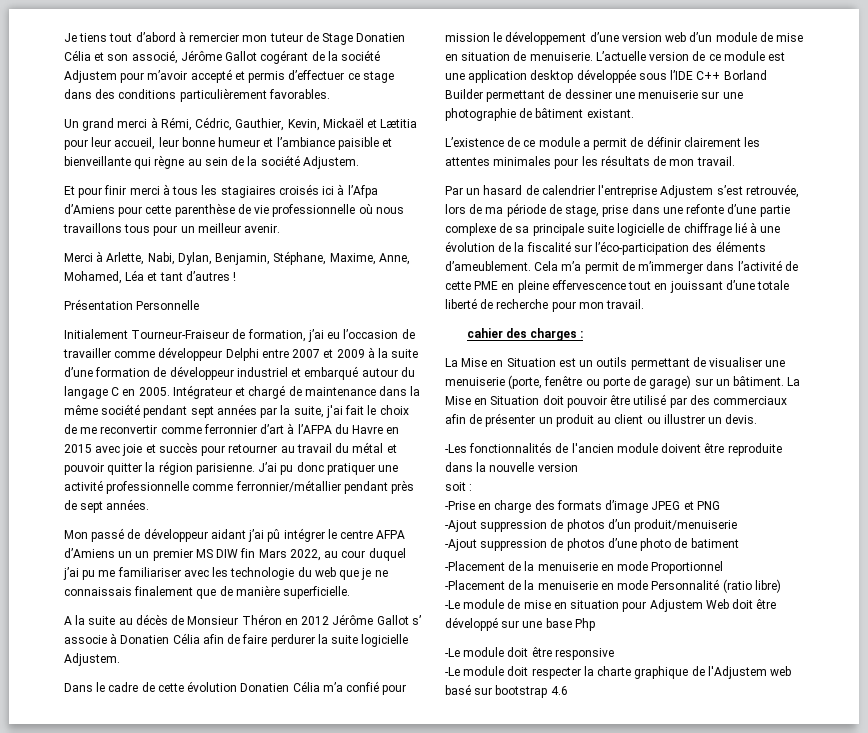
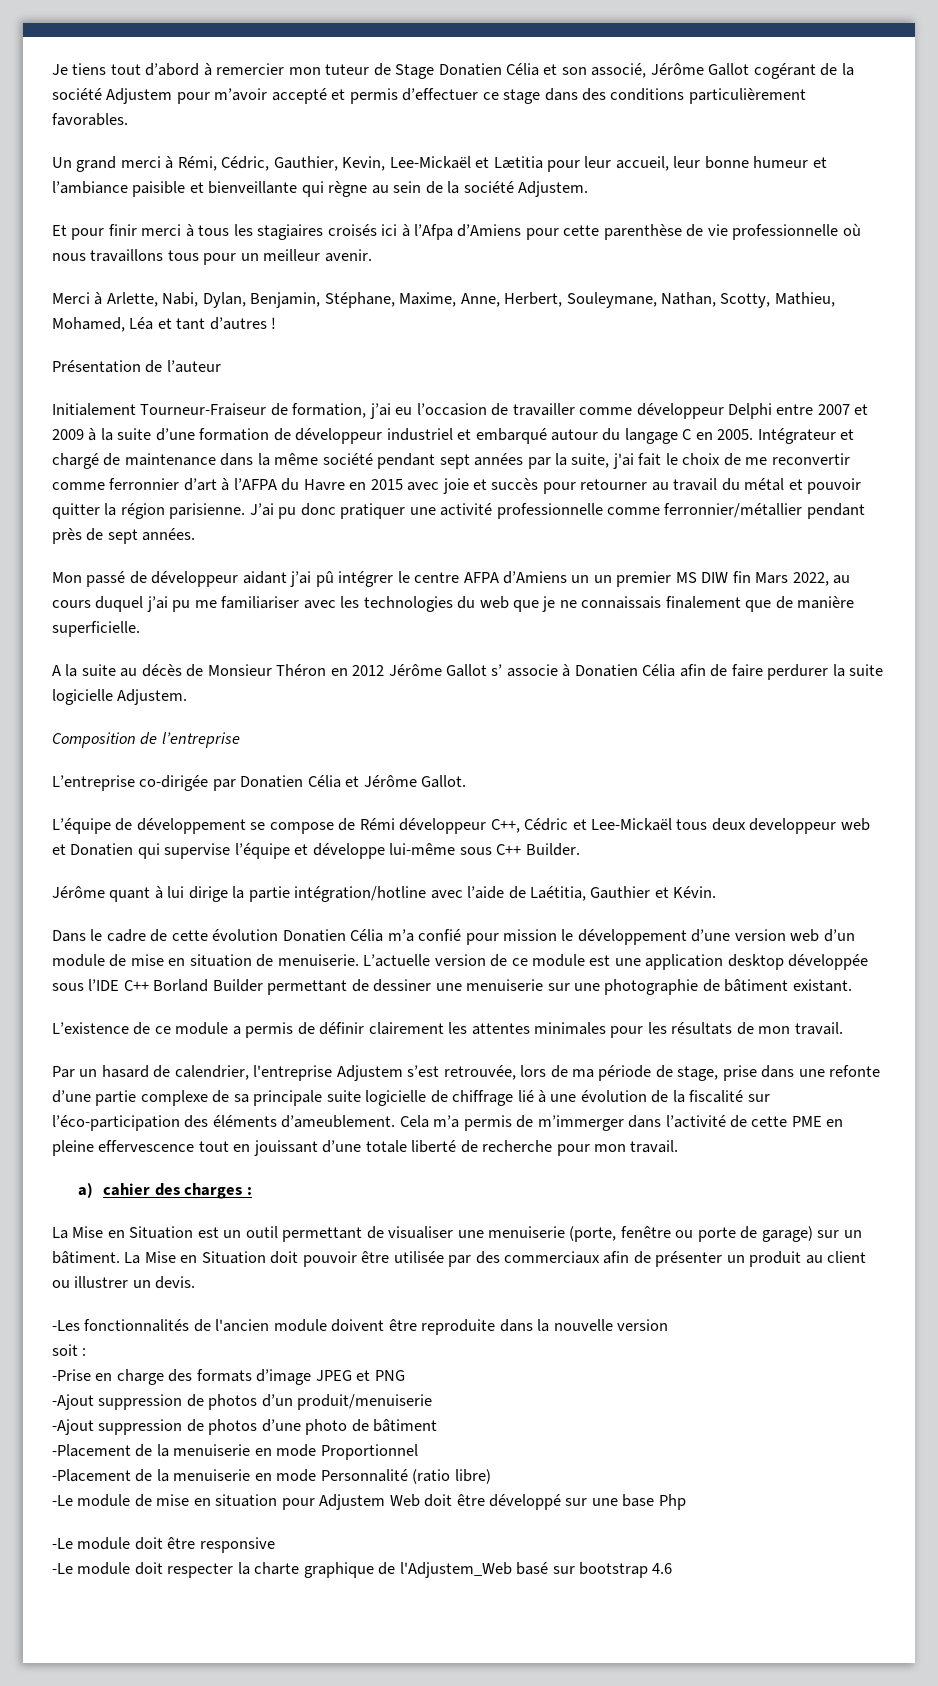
- Un grand merci à Rémi, Cédric, Gauthier, Kevin, Mickaël et Lætitia pour leur accueil, leur bonne humeur et l’ambiance paisible et bienveillante qui règne au sein de la société Adjustem.
+ Un grand merci à Rémi, Cédric, Gauthier, Kevin, Lee-Mickaël et Lætitia pour leur accueil, leur bonne humeur et l’ambiance paisible et bienveillante qui règne au sein de la société Adjustem.
- Merci à Arlette, Nabi, Dylan, Benjamin, Stéphane, Maxime, Anne, Mohamed, Léa et tant d’autres !
+ Merci à Arlette, Nabi, Dylan, Benjamin, Stéphane, Maxime, Anne, Herbert, Souleymane, Nathan, Scotty, Mathieu, Mohamed, Léa et tant d’autres !
- Présentation Personnelle
+ Présentation de l’auteur
- Mon passé de développeur aidant j’ai pû intégrer le centre AFPA d’Amiens un un premier MS DIW fin Mars 2022, au cour duquel j’ai pu me familiariser avec les technologie du web que je ne connaissais finalement que de manière superficielle.
+ Mon passé de développeur aidant j’ai pû intégrer le centre AFPA d’Amiens un un premier MS DIW fin Mars 2022, au cours duquel j’ai pu me familiariser avec les technologies du web que je ne connaissais finalement que de manière superficielle.
+ Composition de l’entreprise
+ L’entreprise co-dirigée par Donatien Célia et Jérôme Gallot.
+ L’équipe de développement se compose de Rémi développeur C++, Cédric et Lee-Mickaël tous deux developpeur web et Donatien qui supervise l’équipe et développe lui-même sous C++ Builder.
+ Jérôme quant à lui dirige la partie intégration/hotline avec l’aide de Laétitia, Gauthier et Kévin.
- L’existence de ce module a permit de définir clairement les attentes minimales pour les résultats de mon travail.
+ L’existence de ce module a permis de définir clairement les attentes minimales pour les résultats de mon travail.
- Par un hasard de calendrier l'entreprise Adjustem s’est retrouvée, lors de ma période de stage, prise dans une refonte d’une partie complexe de sa principale suite logicielle de chiffrage lié à une évolution de la fiscalité sur l’éco-participation des éléments d’ameublement.
+ Par un hasard de calendrier, l'entreprise Adjustem s’est retrouvée, lors de ma période de stage, prise dans une refonte d’une partie complexe de sa principale suite logicielle de chiffrage lié à une évolution de la fiscalité sur l’éco-participation des éléments d’ameublement.
- Cela m’a permit de m’immerger dans l’activité de cette PME en pleine effervescence tout en jouissant d’une totale liberté de recherche pour mon travail.
+ Cela m’a permis de m’immerger dans l’activité de cette PME en pleine effervescence tout en jouissant d’une totale liberté de recherche pour mon travail.
- cahier des charges :
+ a) cahier des charges :
- La Mise en Situation est un outils permettant de visualiser une menuiserie (porte, fenêtre ou porte de garage) sur un bâtiment.
+ La Mise en Situation est un outil permettant de visualiser une menuiserie (porte, fenêtre ou porte de garage) sur un bâtiment.
- La Mise en Situation doit pouvoir être utilisé par des commerciaux afin de présenter un produit au client ou illustrer un devis.
+ La Mise en Situation doit pouvoir être utilisée par des commerciaux afin de présenter un produit au client ou illustrer un devis.
- -Ajout suppression de photos d’une photo de batiment
+ -Ajout suppression de photos d’une photo de bâtiment
- -Le module doit respecter la charte graphique de l'Adjustem web basé sur bootstrap 4.6
+ -Le module doit respecter la charte graphique de l'Adjustem_Web basé sur bootstrap 4.6

